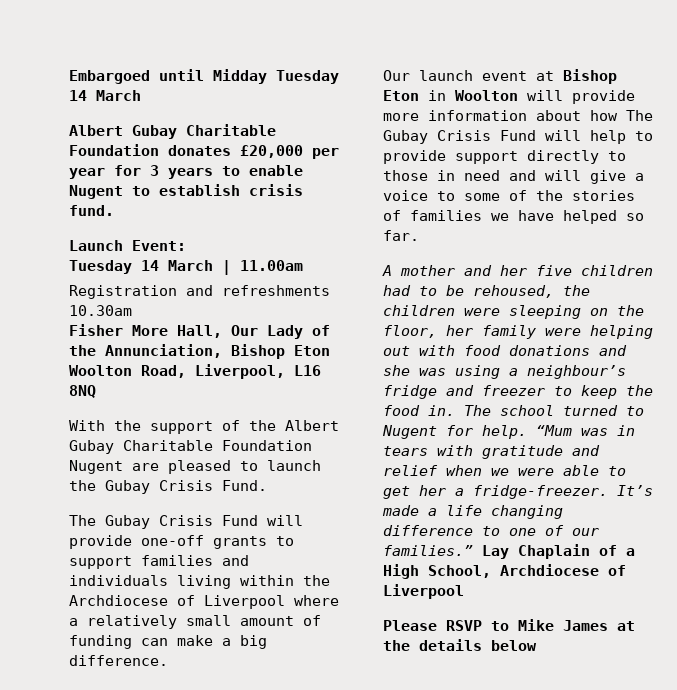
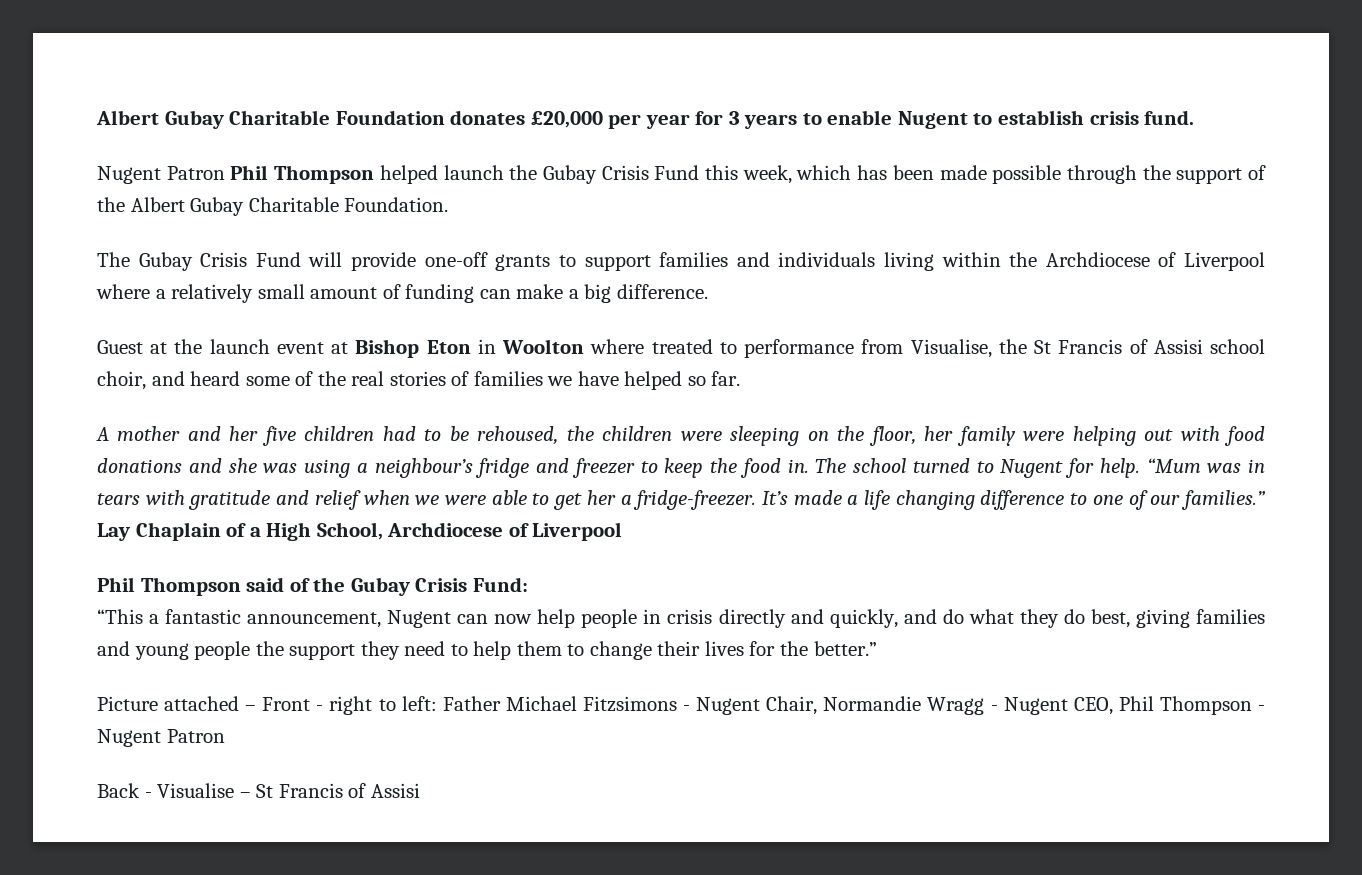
- Embargoed until Midday Tuesday 14 March
- Launch Event:
- Tuesday 14 March | 11.00am
- Registration and refreshments 10.30am
- Fisher More Hall, Our Lady of the Annunciation, Bishop Eton Woolton Road, Liverpool, L16 8NQ
- With the support of the Albert Gubay Charitable Foundation Nugent are pleased to launch the Gubay Crisis Fund.
+ Nugent Patron Phil Thompson helped launch the Gubay Crisis Fund this week, which has been made possible through the support of the Albert Gubay Charitable Foundation.
- Our launch event at Bishop Eton in Woolton will provide more information about how The Gubay Crisis Fund will help to provide support directly to those in need and will give a voice to some of the stories of families we have helped so far.
+ Guest at the launch event at Bishop Eton in Woolton where treated to performance from Visualise, the St Francis of Assisi school choir, and heard some of the real stories of families we have helped so far.
- Please RSVP to Mike James at the details below
+ Phil Thompson said of the Gubay Crisis Fund:
+ “This a fantastic announcement, Nugent can now help people in crisis directly and quickly, and do what they do best, giving families and young people the support they need to help them to change their lives for the better.”
+ Picture attached – Front - right to left: Father Michael Fitzsimons - Nugent Chair, Normandie Wragg - Nugent CEO, Phil Thompson - Nugent Patron
+ Back - Visualise – St Francis of Assisi

